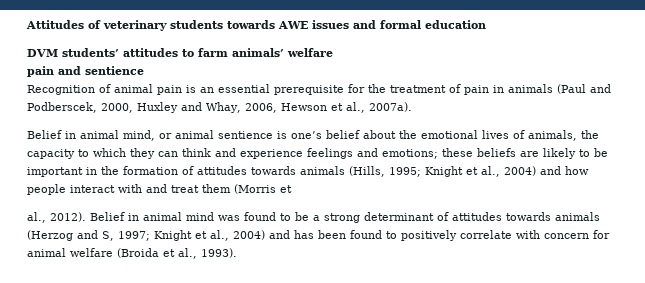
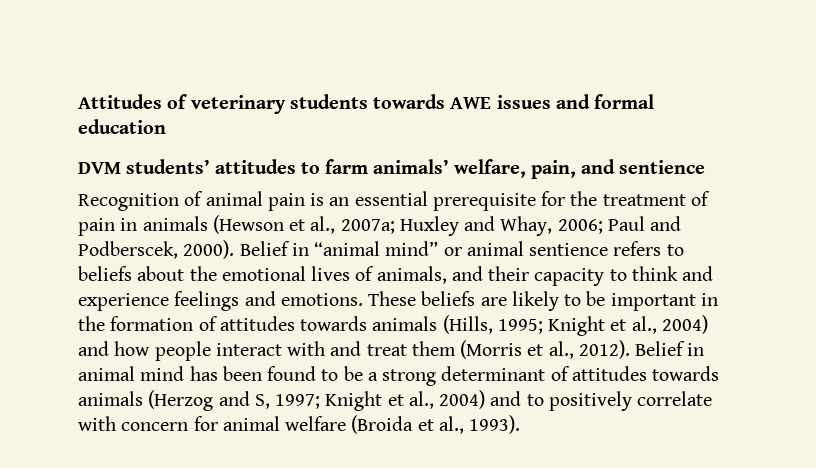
- DVM students’ attitudes to farm animals’ welfare
- pain and sentience
+ DVM students’ attitudes to farm animals’ welfare, pain, and sentience
- Recognition of animal pain is an essential prerequisite for the treatment of pain in animals (Paul and Podberscek, 2000, Huxley and Whay, 2006, Hewson et al., 2007a).
- Belief in animal mind, or animal sentience is one’s belief about the emotional lives of animals, the capacity to which they can think and experience feelings and emotions; these beliefs are likely to be important in the formation of attitudes towards animals (Hills, 1995; Knight et al., 2004) and how people interact with and treat them (Morris et
- al., 2012).
+ Recognition of animal pain is an essential prerequisite for the treatment of pain in animals (Hewson et al., 2007a; Huxley and Whay, 2006; Paul and Podberscek, 2000). Belief in “animal mind” or animal sentience refers to beliefs about the emotional lives of animals, and their capacity to think and experience feelings and emotions. These beliefs are likely to be important in the formation of attitudes towards animals (Hills, 1995; Knight et al., 2004) and how people interact with and treat them (Morris et al., 2012).
- Belief in animal mind was found to be a strong determinant of attitudes towards animals (Herzog and S, 1997; Knight et al., 2004) and has been found to positively correlate with concern for animal welfare (Broida et al., 1993).
+ Belief in animal mind has been found to be a strong determinant of attitudes towards animals (Herzog and S, 1997; Knight et al., 2004) and to positively correlate with concern for animal welfare (Broida et al., 1993).

